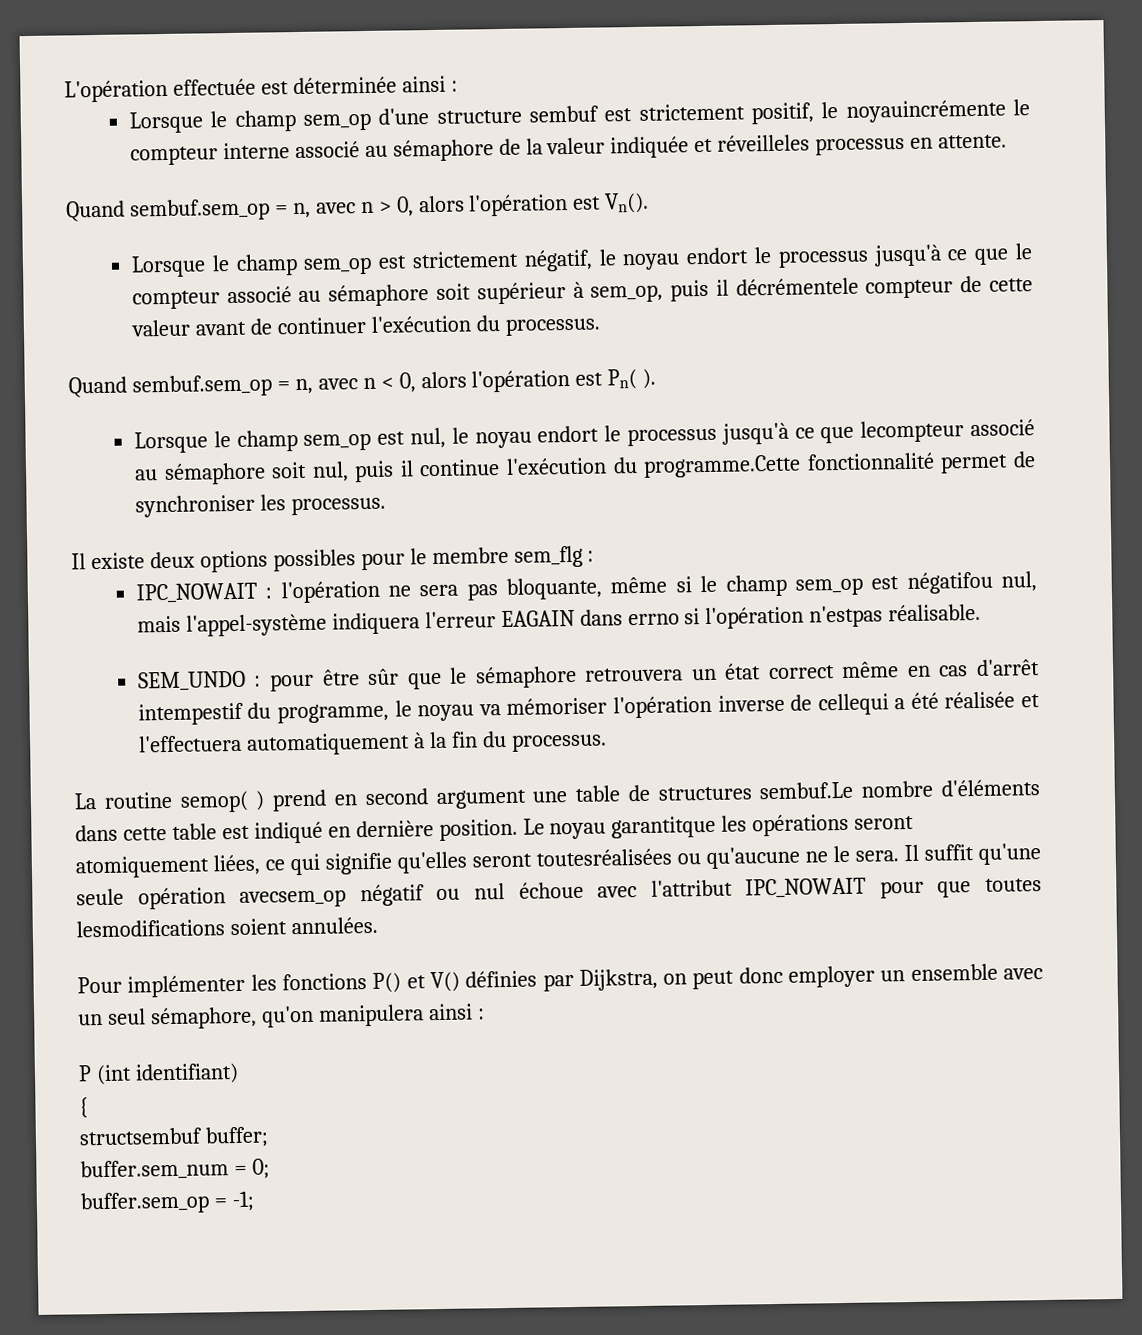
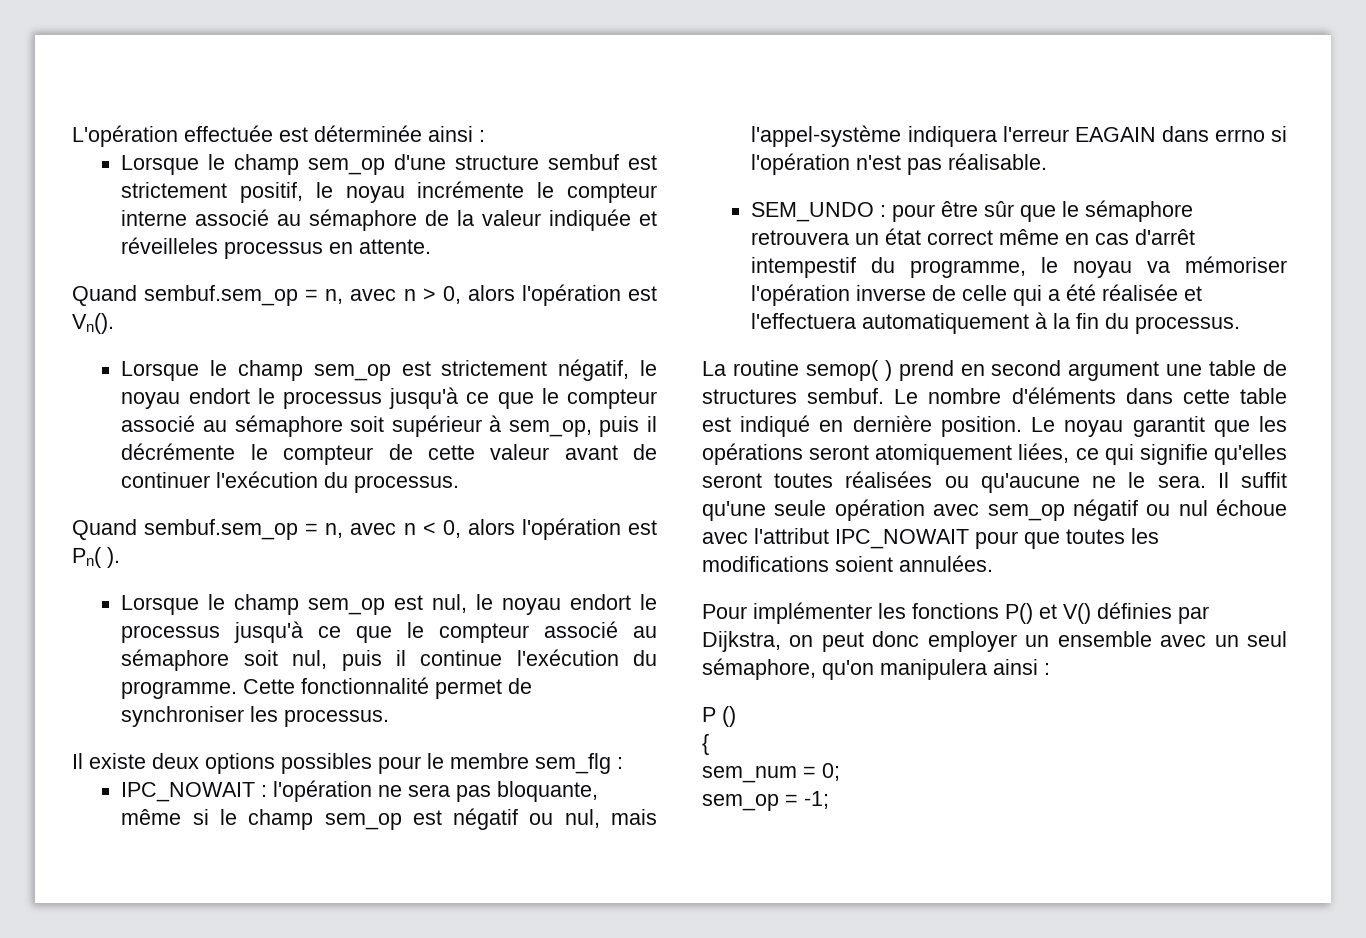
- Lorsque le champ sem_op d'une structure sembuf est strictement positif, le noyauincrémente le compteur interne associé au sémaphore de la valeur indiquée et réveilleles processus en attente.
+ Lorsque le champ sem_op d'une structure sembuf est strictement positif, le noyau incrémente le compteur interne associé au sémaphore de la valeur indiquée et réveilleles processus en attente.
- Lorsque le champ sem_op est strictement négatif, le noyau endort le processus jusqu'à ce que le compteur associé au sémaphore soit supérieur à sem_op, puis il décrémentele compteur de cette valeur avant de continuer l'exécution du processus.
+ Lorsque le champ sem_op est strictement négatif, le noyau endort le processus jusqu'à ce que le compteur associé au sémaphore soit supérieur à sem_op, puis il décrémente le compteur de cette valeur avant de continuer l'exécution du processus.
- Lorsque le champ sem_op est nul, le noyau endort le processus jusqu'à ce que lecompteur associé au sémaphore soit nul, puis il continue l'exécution du programme.Cette fonctionnalité permet de synchroniser les processus.
+ Lorsque le champ sem_op est nul, le noyau endort le processus jusqu'à ce que le compteur associé au sémaphore soit nul, puis il continue l'exécution du programme. Cette fonctionnalité permet de synchroniser les processus.
- IPC_NOWAIT : l'opération ne sera pas bloquante, même si le champ sem_op est négatifou nul, mais l'appel-système indiquera l'erreur EAGAIN dans errno si l'opération n'estpas réalisable.
+ IPC_NOWAIT : l'opération ne sera pas bloquante, même si le champ sem_op est négatif ou nul, mais l'appel-système indiquera l'erreur EAGAIN dans errno si l'opération n'est pas réalisable.
- SEM_UNDO : pour être sûr que le sémaphore retrouvera un état correct même en cas d'arrêt intempestif du programme, le noyau va mémoriser l'opération inverse de cellequi a été réalisée et l'effectuera automatiquement à la fin du processus.
+ SEM_UNDO : pour être sûr que le sémaphore retrouvera un état correct même en cas d'arrêt intempestif du programme, le noyau va mémoriser l'opération inverse de celle qui a été réalisée et l'effectuera automatiquement à la fin du processus.
- La routine semop( ) prend en second argument une table de structures sembuf.Le nombre d'éléments dans cette table est indiqué en dernière position.
+ La routine semop( ) prend en second argument une table de structures sembuf. Le nombre d'éléments dans cette table est indiqué en dernière position.
- Le noyau garantitque les opérations seront atomiquement liées, ce qui signifie qu'elles seront toutesréalisées ou qu'aucune ne le sera.
+ Le noyau garantit que les opérations seront atomiquement liées, ce qui signifie qu'elles seront toutes réalisées ou qu'aucune ne le sera.
- Il suffit qu'une seule opération avecsem_op négatif ou nul échoue avec l'attribut IPC_NOWAIT pour que toutes lesmodifications soient annulées.
+ Il suffit qu'une seule opération avec sem_op négatif ou nul échoue avec l'attribut IPC_NOWAIT pour que toutes les modifications soient annulées.
- P (int identifiant)
+ P ()
- structsembuf buffer;
- buffer.sem_num = 0;
+ sem_num = 0;
- buffer.sem_op = -1;
+ sem_op = -1;

